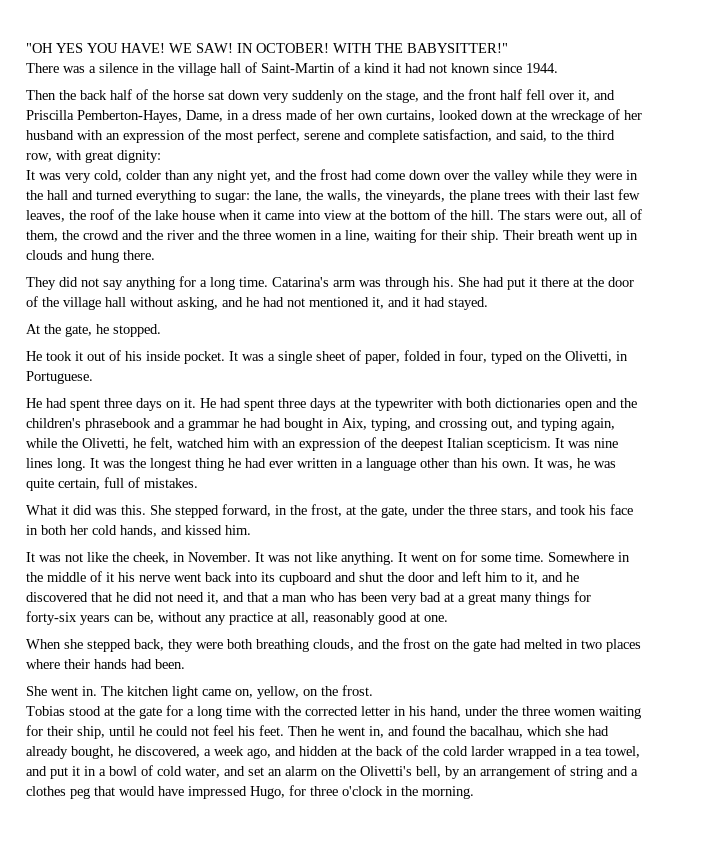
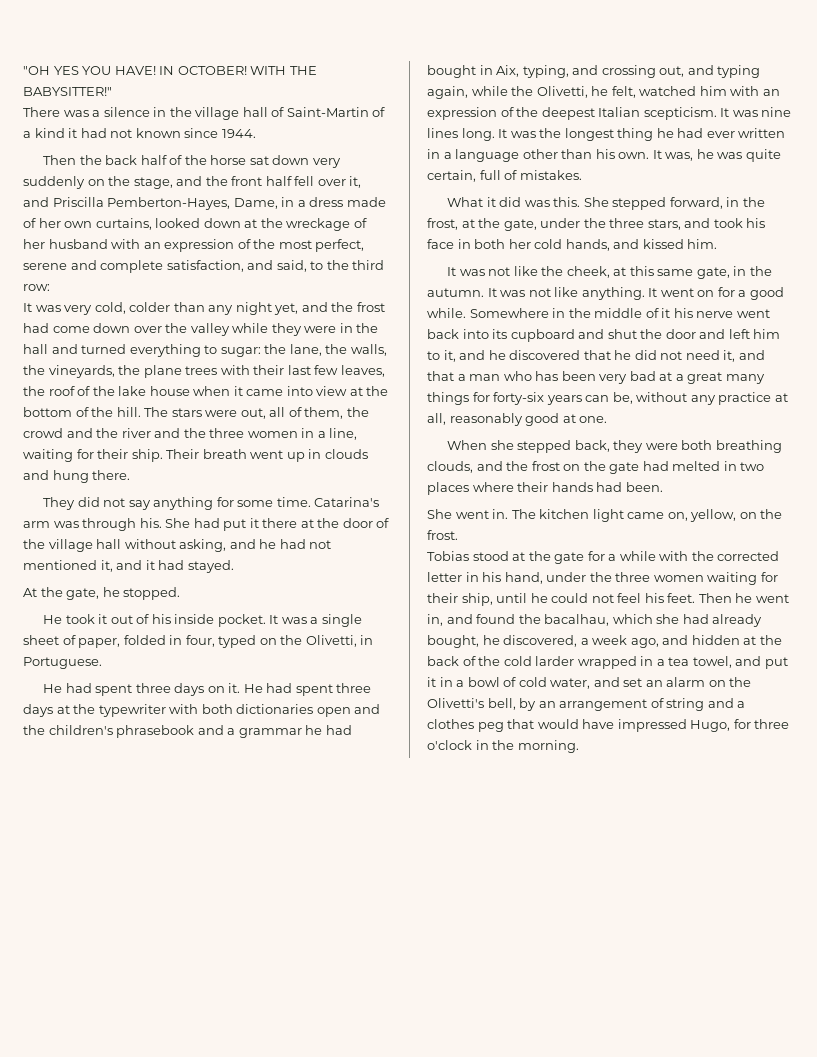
- WE SAW!
- Then the back half of the horse sat down very suddenly on the stage, and the front half fell over it, and Priscilla Pemberton-Hayes, Dame, in a dress made of her own curtains, looked down at the wreckage of her husband with an expression of the most perfect, serene and complete satisfaction, and said, to the third row, with great dignity:
+ Then the back half of the horse sat down very suddenly on the stage, and the front half fell over it, and Priscilla Pemberton-Hayes, Dame, in a dress made of her own curtains, looked down at the wreckage of her husband with an expression of the most perfect, serene and complete satisfaction, and said, to the third row:
- They did not say anything for a long time.
+ They did not say anything for some time.
- It was not like the cheek, in November.
+ It was not like the cheek, at this same gate, in the autumn.
- It went on for some time.
+ It went on for a good while.
- Tobias stood at the gate for a long time with the corrected letter in his hand, under the three women waiting for their ship, until he could not feel his feet.
+ Tobias stood at the gate for a while with the corrected letter in his hand, under the three women waiting for their ship, until he could not feel his feet.

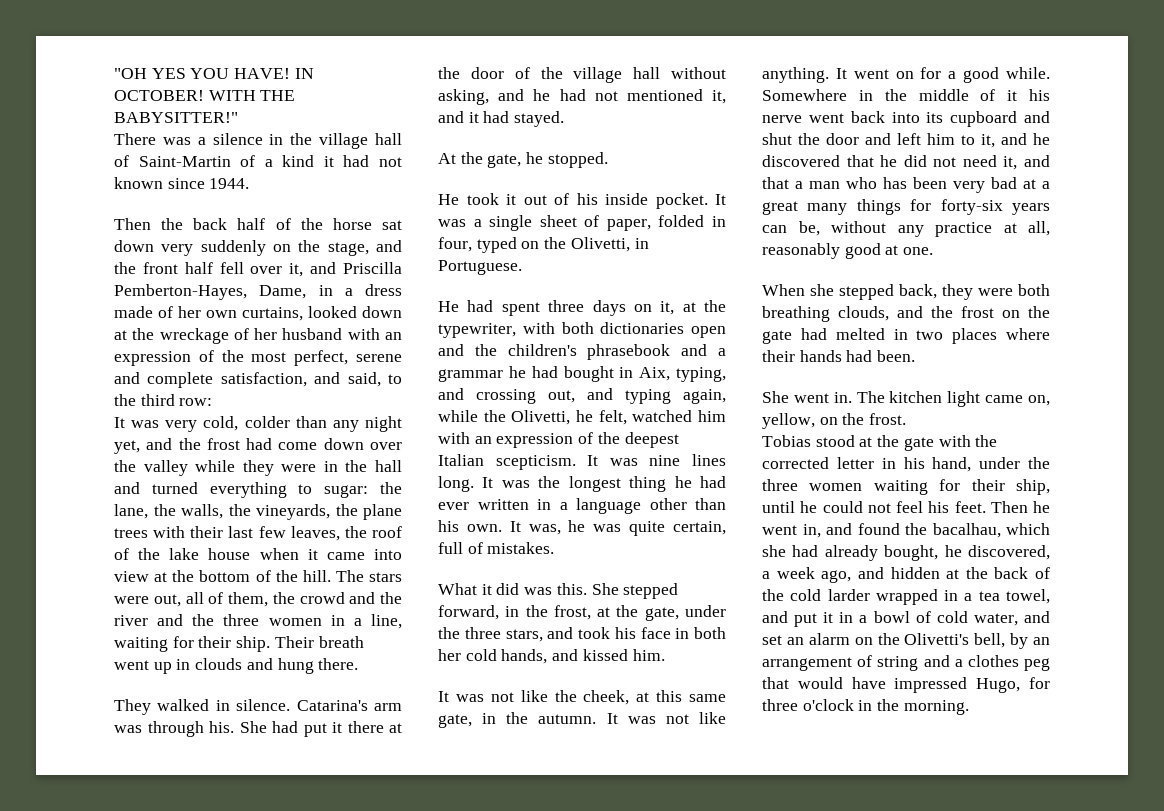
- They did not say anything for some time.
+ They walked in silence.
- He had spent three days on it. He had spent three days at the typewriter with both dictionaries open and the children's phrasebook and a grammar he had bought in Aix, typing, and crossing out, and typing again, while the Olivetti, he felt, watched him with an expression of the deepest Italian scepticism.
+ He had spent three days on it, at the typewriter, with both dictionaries open and the children's phrasebook and a grammar he had bought in Aix, typing, and crossing out, and typing again, while the Olivetti, he felt, watched him with an expression of the deepest Italian scepticism.
- Tobias stood at the gate for a while with the corrected letter in his hand, under the three women waiting for their ship, until he could not feel his feet.
+ Tobias stood at the gate with the corrected letter in his hand, under the three women waiting for their ship, until he could not feel his feet.

